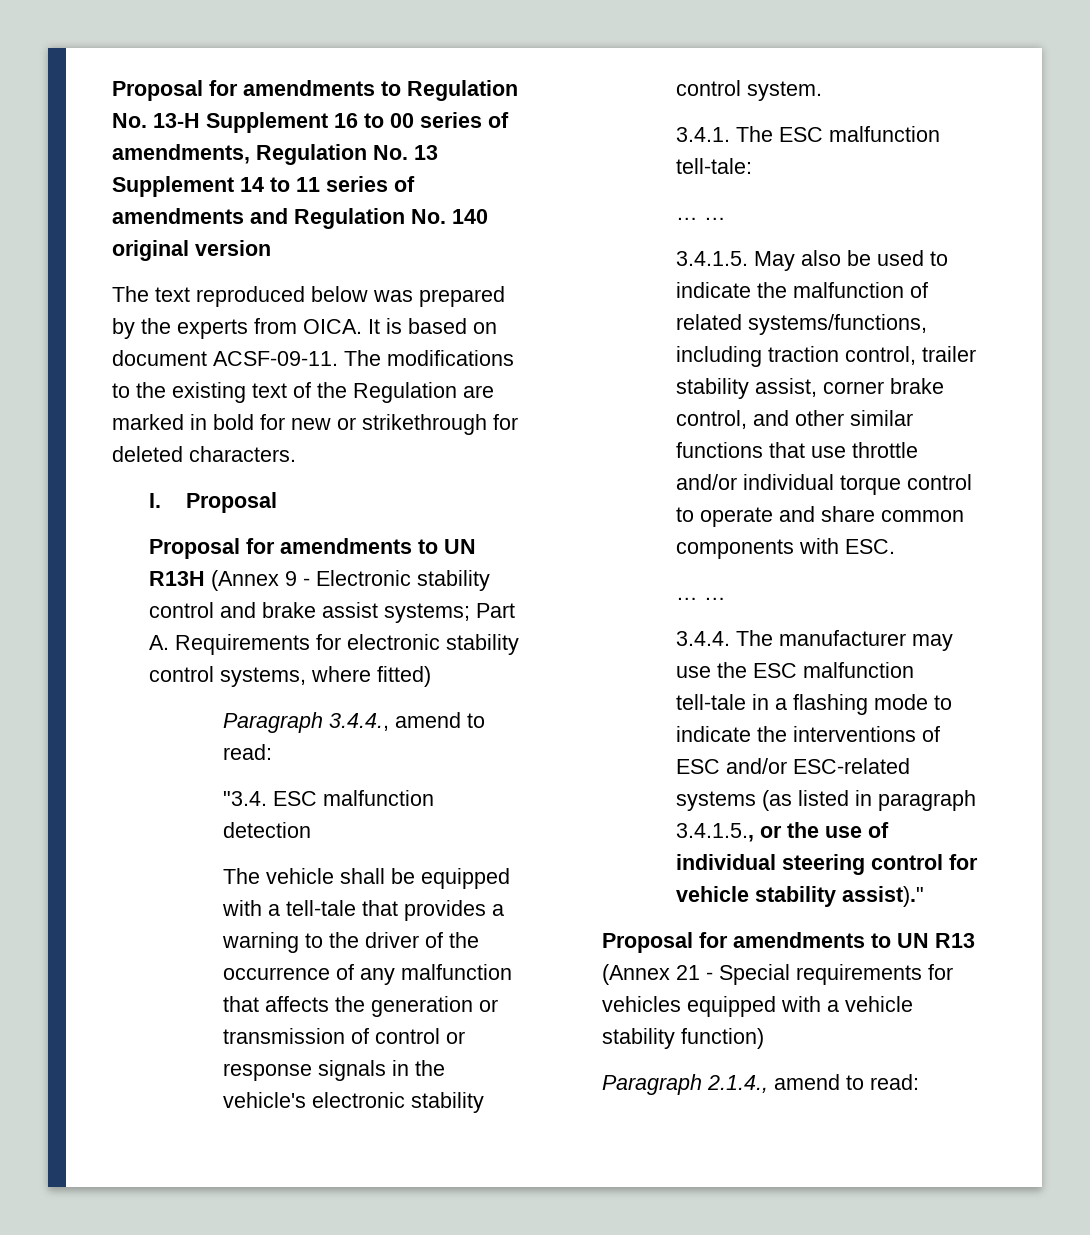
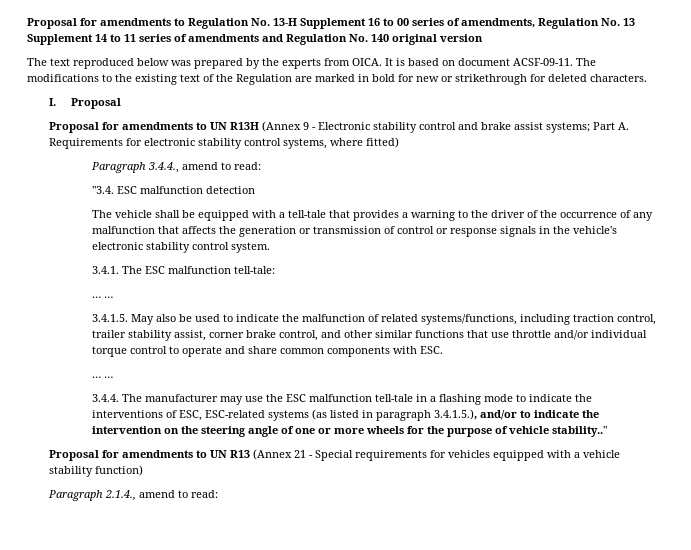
- 3.4.4. The manufacturer may use the ESC malfunction tell-tale in a flashing mode to indicate the interventions of ESC and/or ESC-related systems (as listed in paragraph 3.4.1.5., or the use of individual steering control for vehicle stability assist)."
+ 3.4.4. The manufacturer may use the ESC malfunction tell-tale in a flashing mode to indicate the interventions of ESC, ESC-related systems (as listed in paragraph 3.4.1.5.), and/or to indicate the intervention on the steering angle of one or more wheels for the purpose of vehicle stability.."

